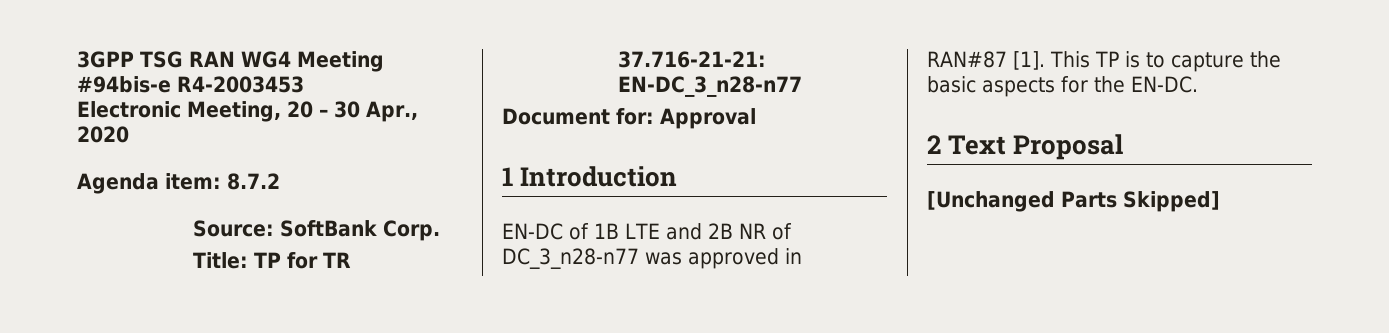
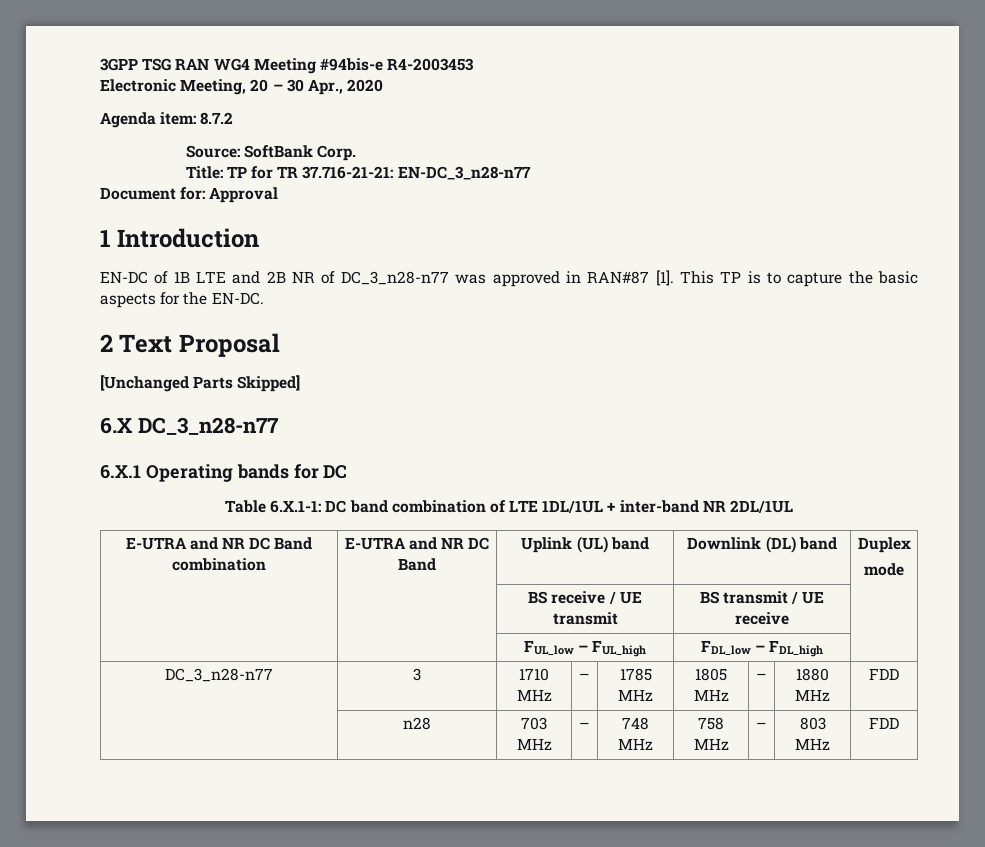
+ 6.X DC_3_n28-n77
+ 6.X.1 Operating bands for DC
+ Table 6.X.1-1: DC band combination of LTE 1DL/1UL + inter-band NR 2DL/1UL
+ E-UTRA and NR DC Band combination | E-UTRA and NR DC Band | Uplink (UL) band | Downlink (DL) band | Duplex
+ mode
+ | | BS receive / UE transmit | BS transmit / UE receive |
+ | | FUL_low – FUL_high | FDL_low – FDL_high |
+ DC_3_n28-n77 | 3 | 1710 MHz | – | 1785 MHz | 1805 MHz | – | 1880 MHz | FDD
+ | n28 | 703 MHz | – | 748 MHz | 758 MHz | – | 803 MHz | FDD

